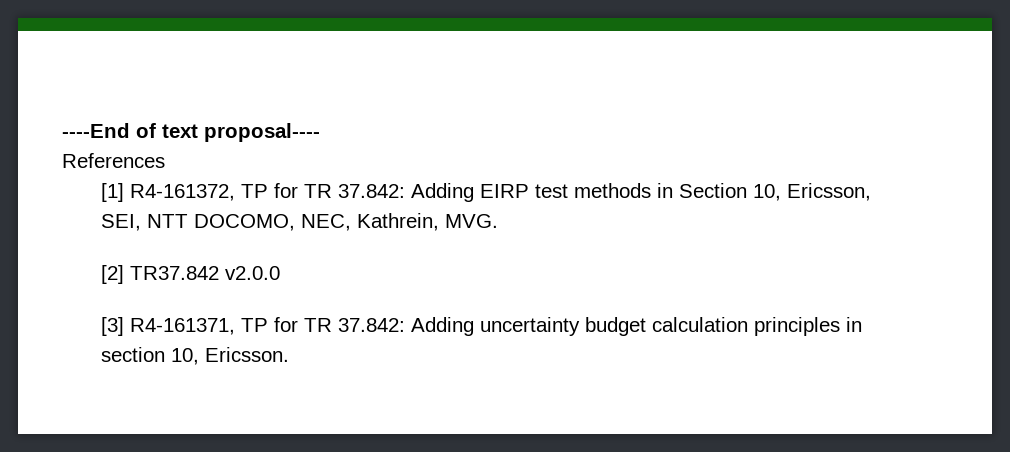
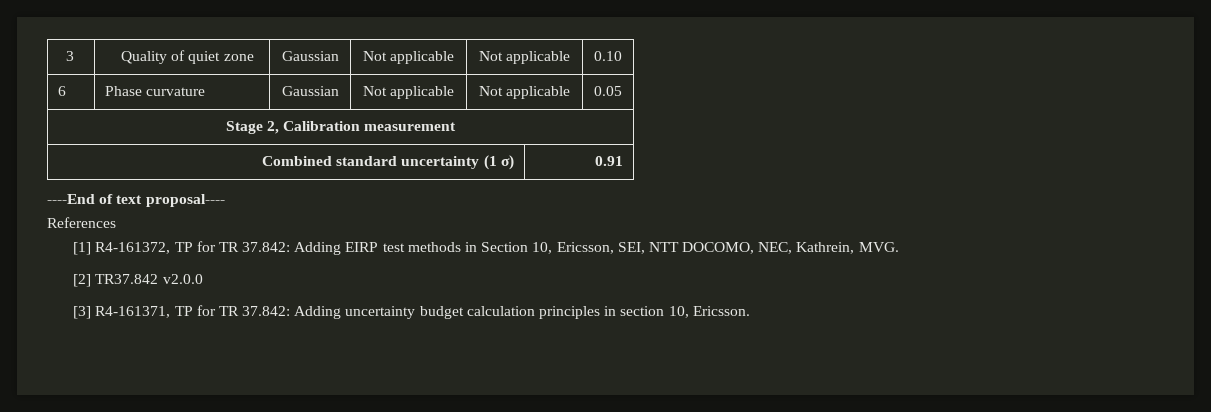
+ 3 | Quality of quiet zone | Gaussian | Not applicable | Not applicable | 0.10
+ 6 | Phase curvature | Gaussian | Not applicable | Not applicable | 0.05
+ Stage 2, Calibration measurement
+ Combined standard uncertainty (1 σ) | 0.91

